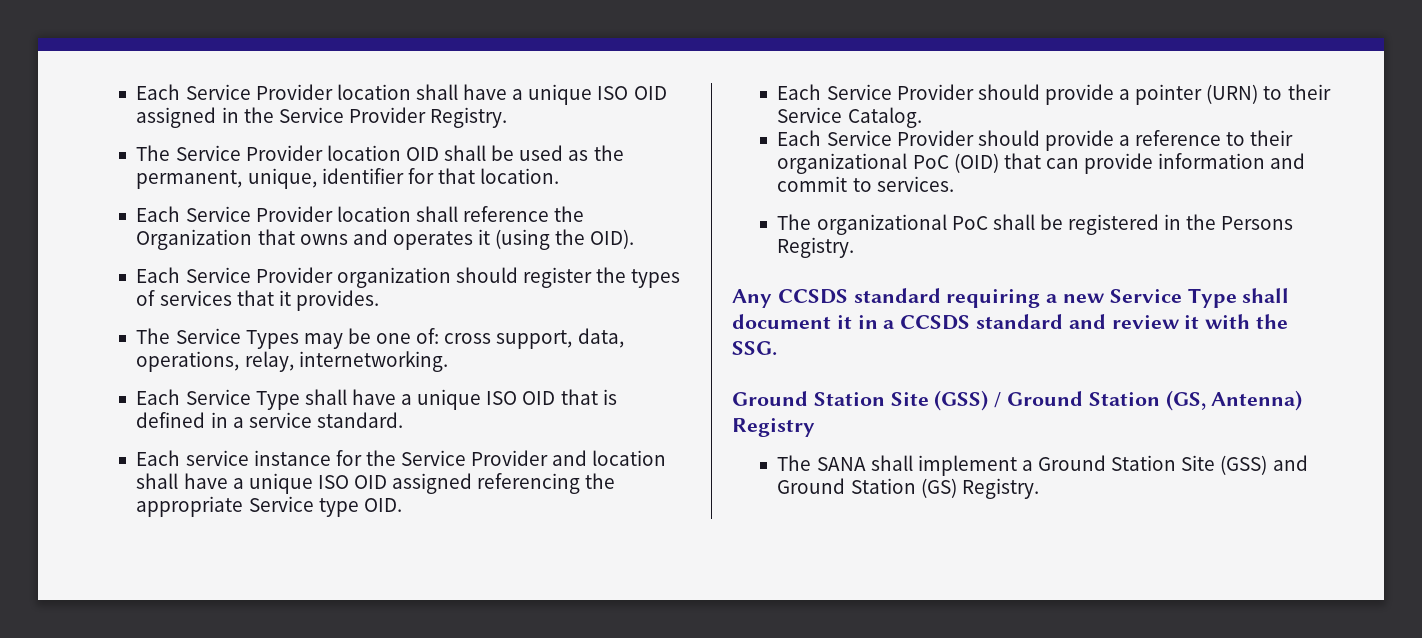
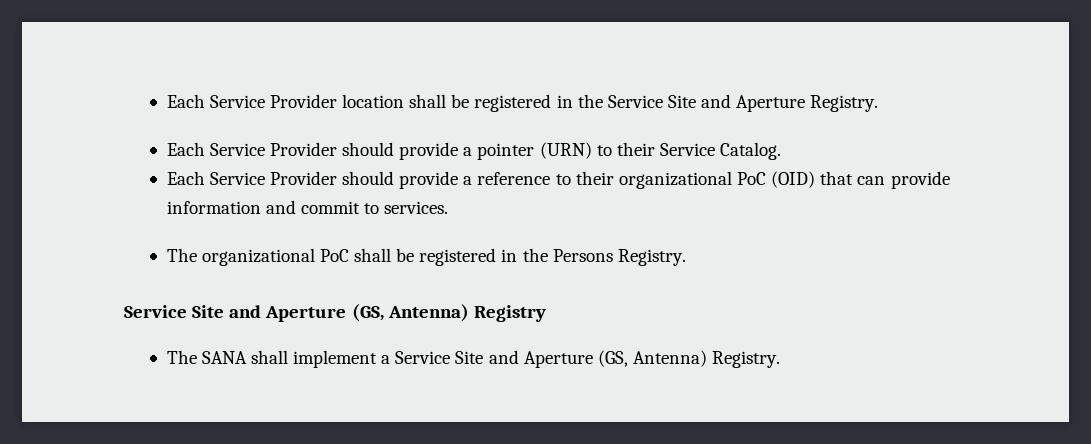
- Each Service Provider location shall have a unique ISO OID assigned in the Service Provider Registry.
- The Service Provider location OID shall be used as the permanent, unique, identifier for that location.
- Each Service Provider location shall reference the Organization that owns and operates it (using the OID).
- Each Service Provider organization should register the types of services that it provides.
- The Service Types may be one of: cross support, data, operations, relay, internetworking.
- Each Service Type shall have a unique ISO OID that is defined in a service standard.
- Each service instance for the Service Provider and location shall have a unique ISO OID assigned referencing the appropriate Service type OID.
+ Each Service Provider location shall be registered in the Service Site and Aperture Registry.
- Any CCSDS standard requiring a new Service Type shall document it in a CCSDS standard and review it with the SSG.
- Ground Station Site (GSS) / Ground Station (GS, Antenna) Registry
+ Service Site and Aperture (GS, Antenna) Registry
- The SANA shall implement a Ground Station Site (GSS) and Ground Station (GS) Registry.
+ The SANA shall implement a Service Site and Aperture (GS, Antenna) Registry.

